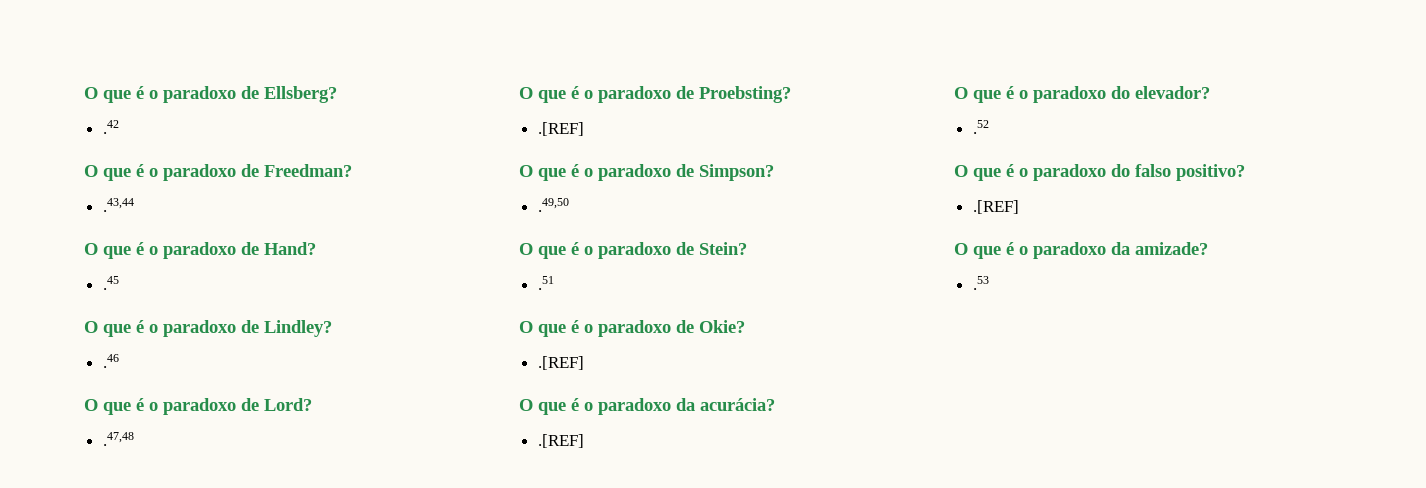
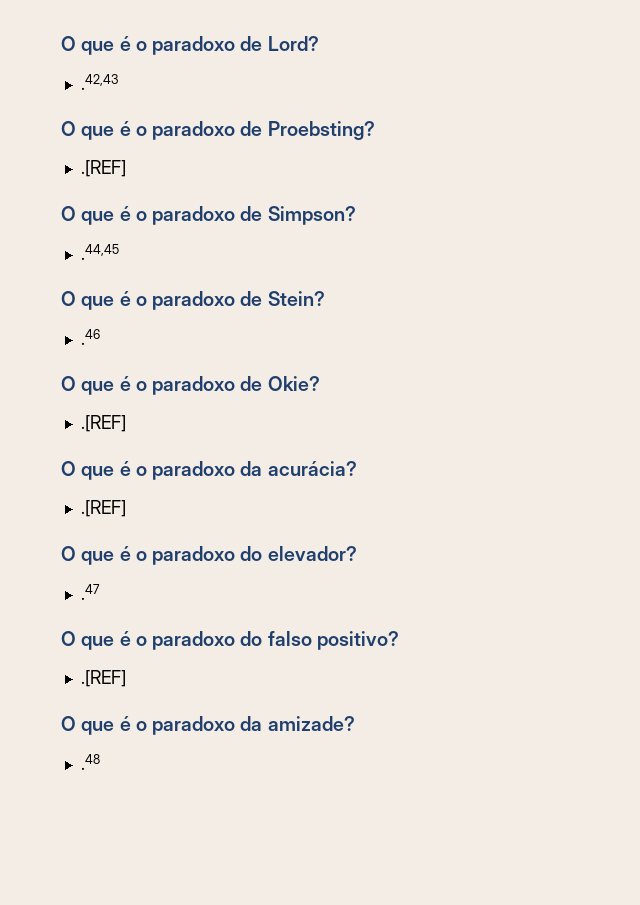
- O que é o paradoxo de Ellsberg?
- .42
- O que é o paradoxo de Freedman?
- .43,44
- O que é o paradoxo de Hand?
- .45
- O que é o paradoxo de Lindley?
- .46
- .47,48
+ .42,43
- .49,50
+ .44,45
- .51
+ .46
- .52
+ .47
- .53
+ .48

